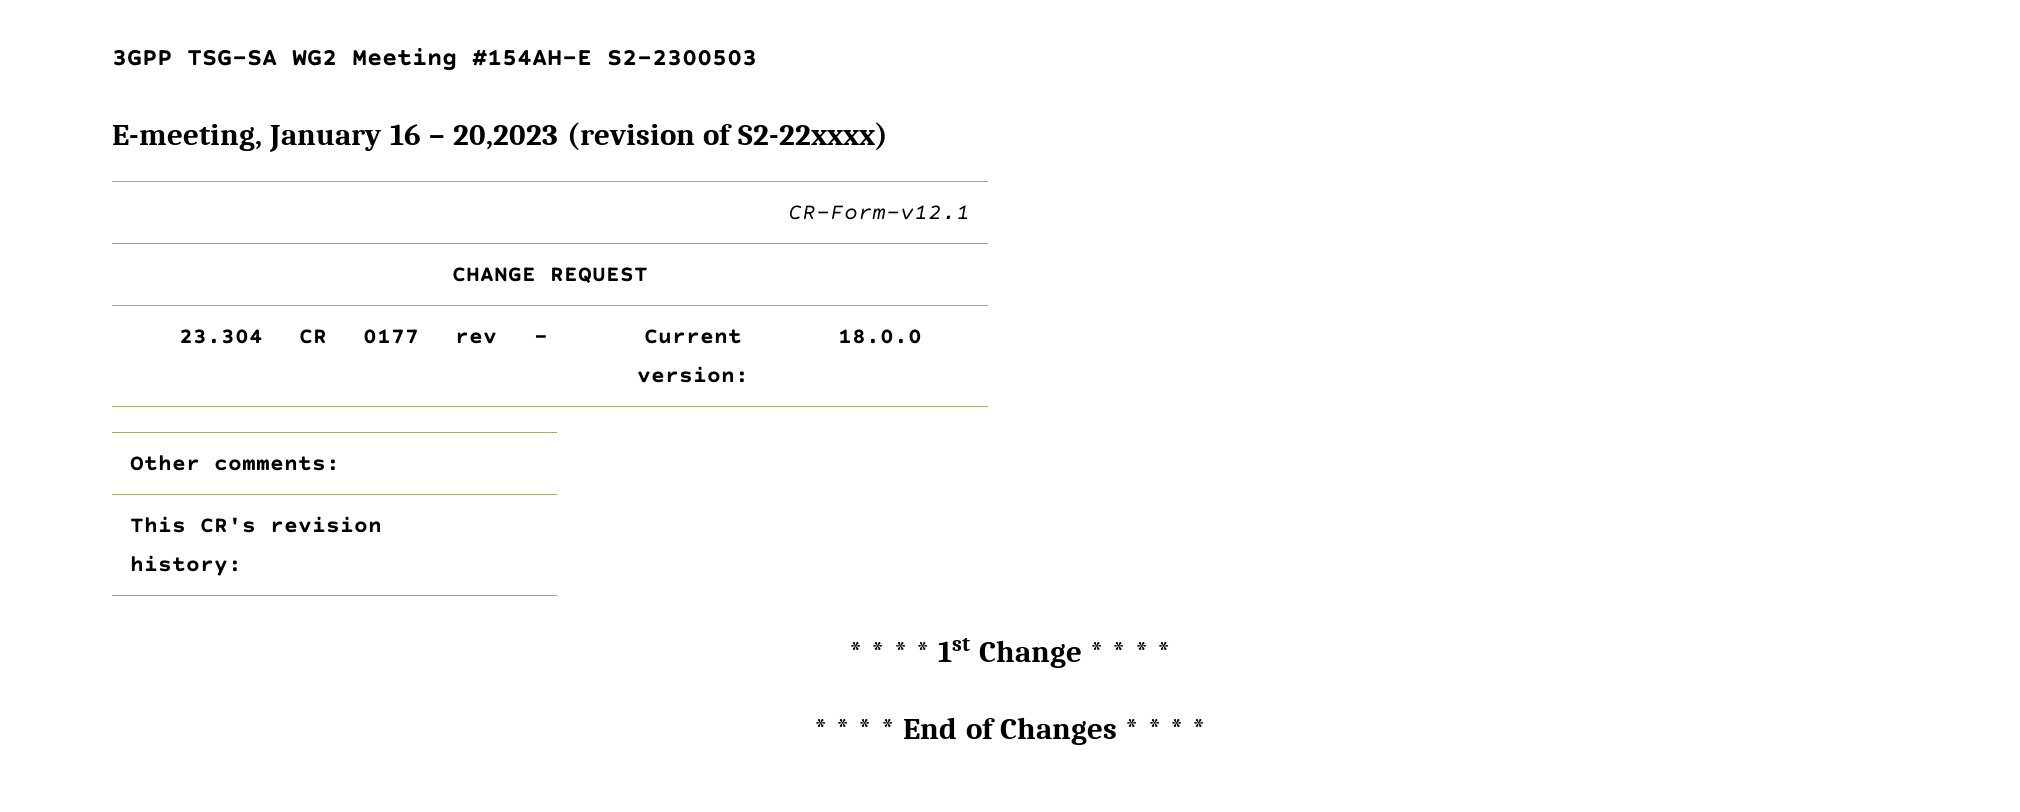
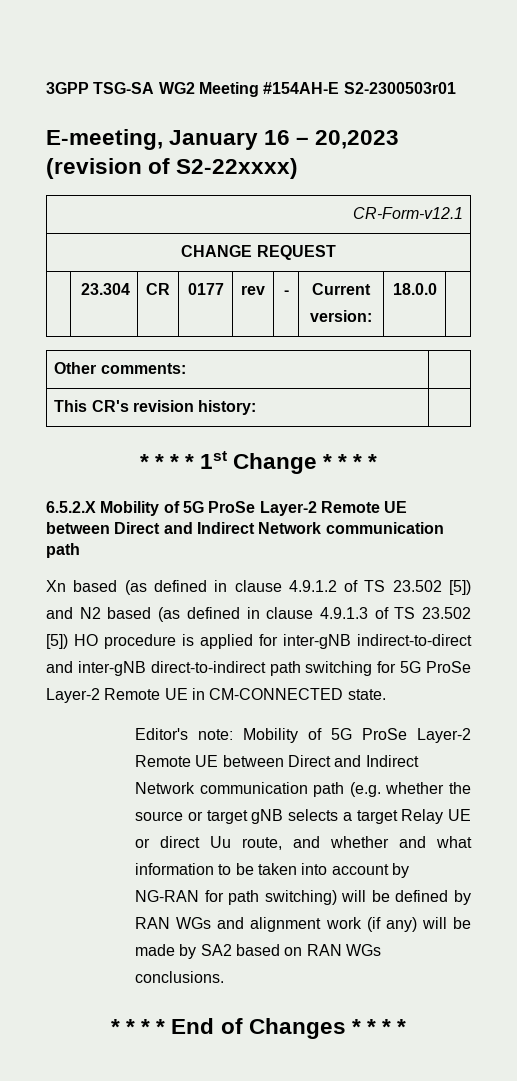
- 3GPP TSG-SA WG2 Meeting #154AH-E S2-2300503
+ 3GPP TSG-SA WG2 Meeting #154AH-E S2-2300503r01
+ 6.5.2.X Mobility of 5G ProSe Layer-2 Remote UE between Direct and Indirect Network communication path
+ Xn based (as defined in clause 4.9.1.2 of TS 23.502 [5]) and N2 based (as defined in clause 4.9.1.3 of TS 23.502 [5]) HO procedure is applied for inter-gNB indirect-to-direct and inter-gNB direct-to-indirect path switching for 5G ProSe Layer-2 Remote UE in CM-CONNECTED state.
+ Editor's note: Mobility of 5G ProSe Layer-2 Remote UE between Direct and Indirect Network communication path (e.g. whether the source or target gNB selects a target Relay UE or direct Uu route, and whether and what information to be taken into account by NG-RAN for path switching) will be defined by RAN WGs and alignment work (if any) will be made by SA2 based on RAN WGs conclusions.

